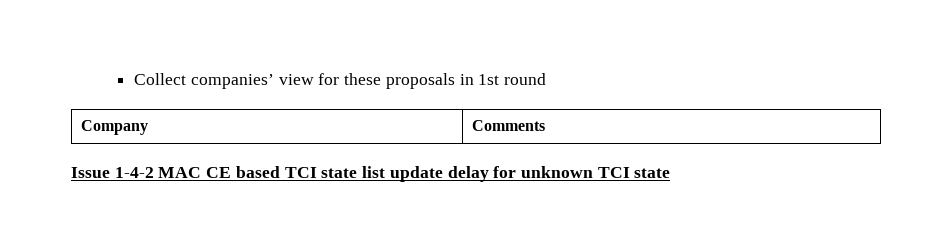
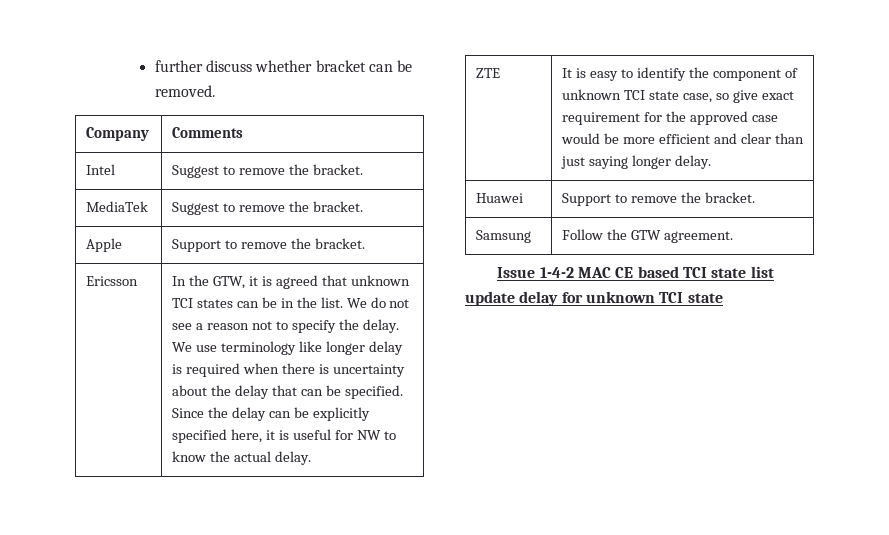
- Collect companies’ view for these proposals in 1st round
+ further discuss whether bracket can be removed.
  Company | Comments
+ Intel | Suggest to remove the bracket.
+ MediaTek | Suggest to remove the bracket.
+ Apple | Support to remove the bracket.
+ Ericsson | In the GTW, it is agreed that unknown TCI states can be in the list. We do not see a reason not to specify the delay. We use terminology like longer delay is required when there is uncertainty about the delay that can be specified. Since the delay can be explicitly specified here, it is useful for NW to know the actual delay.
+ ZTE | It is easy to identify the component of unknown TCI state case, so give exact requirement for the approved case would be more efficient and clear than just saying longer delay.
+ Huawei | Support to remove the bracket.
+ Samsung | Follow the GTW agreement.

